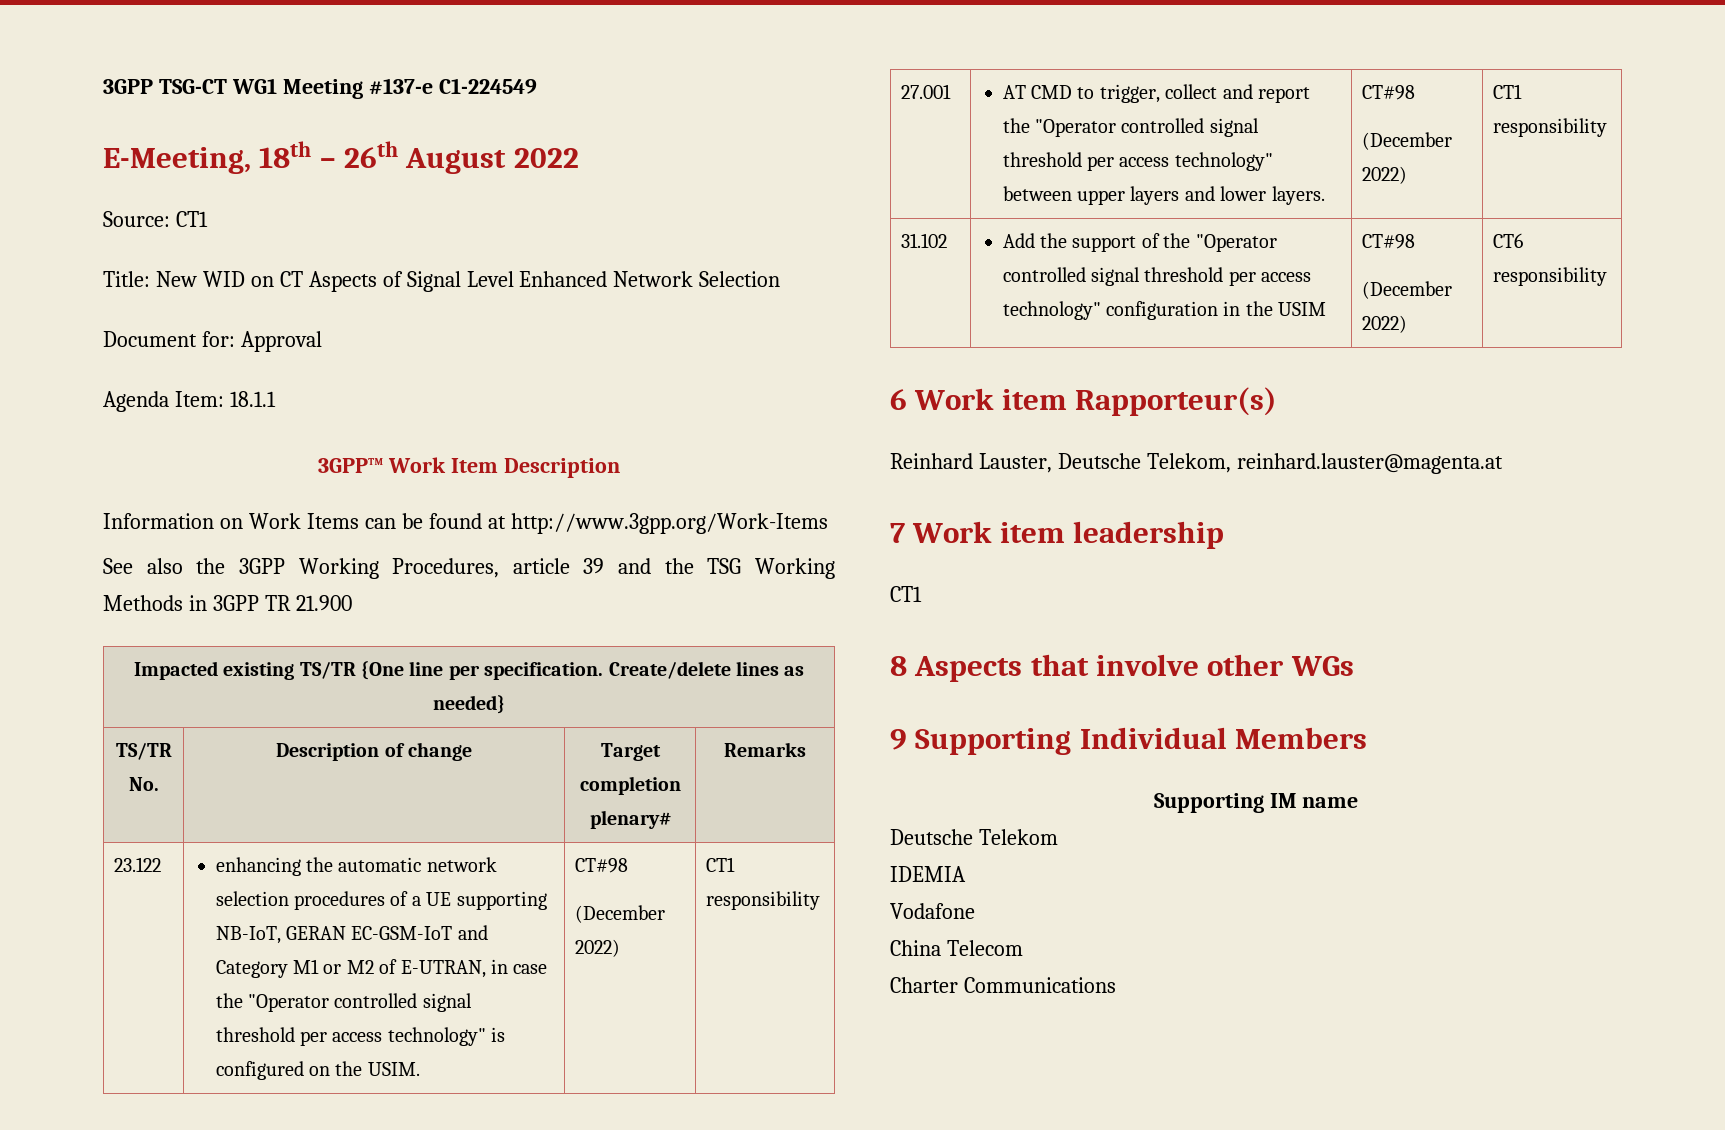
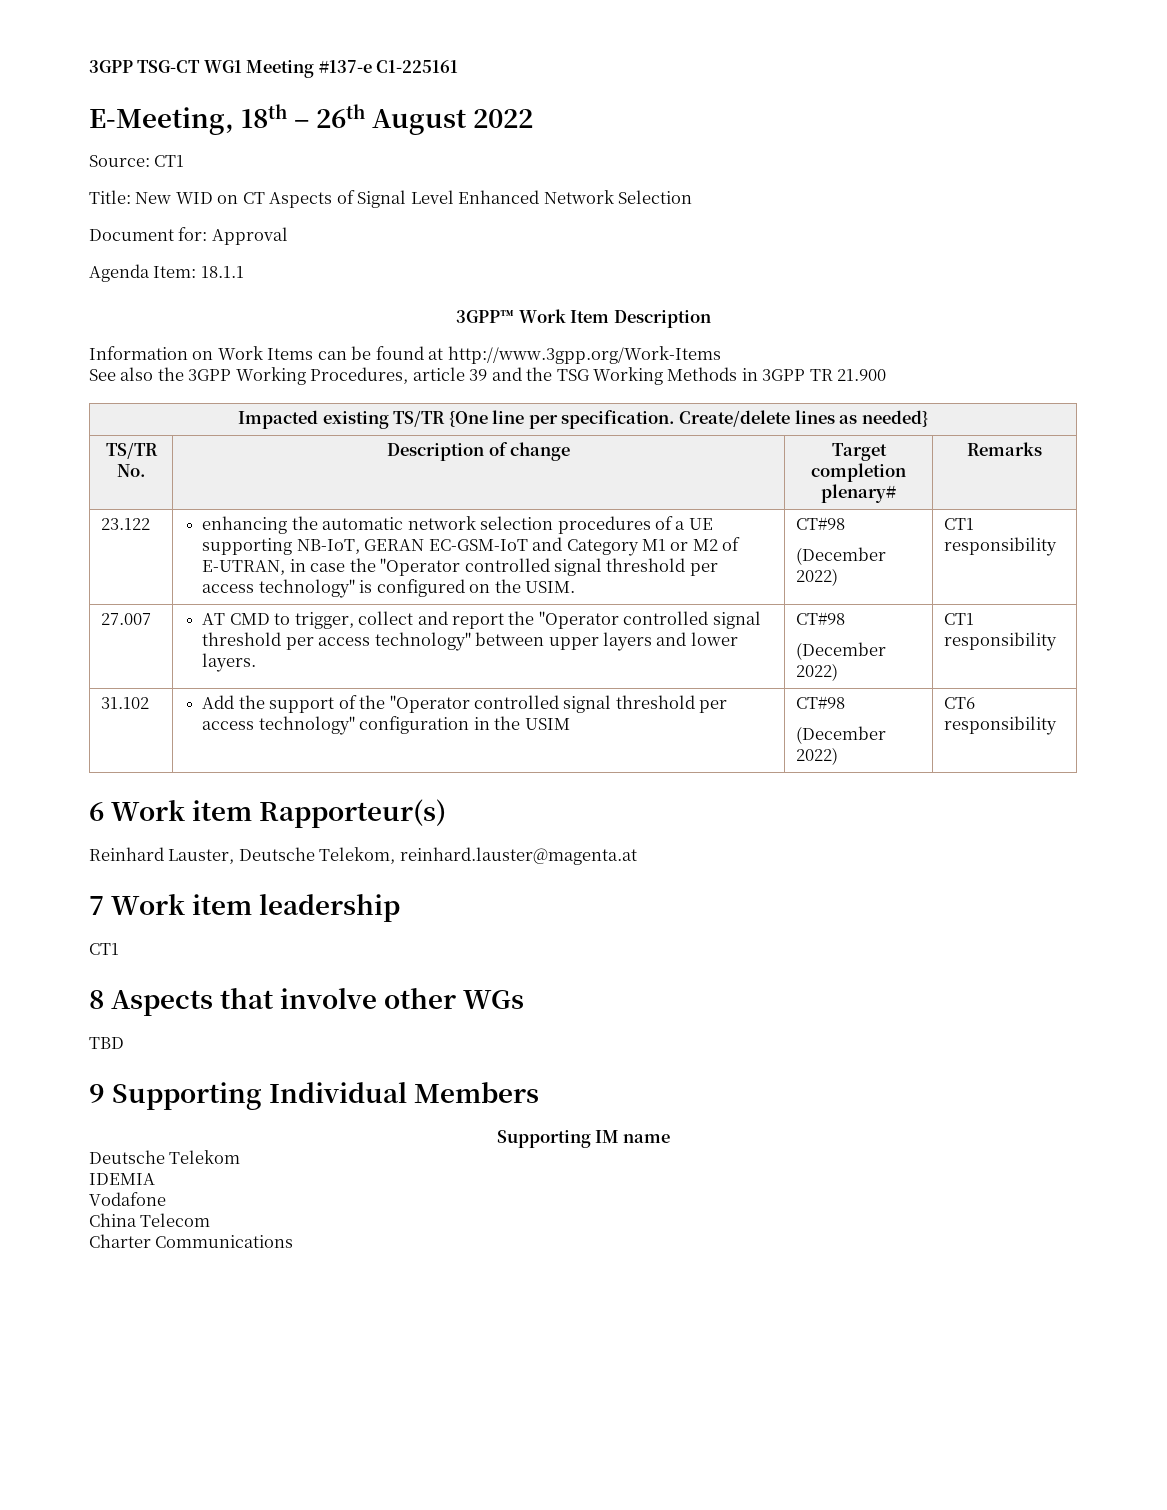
- 3GPP TSG-CT WG1 Meeting #137-e C1-224549
+ 3GPP TSG-CT WG1 Meeting #137-e C1-225161
- 27.001 | AT CMD to trigger, collect and report the "Operator controlled signal threshold per access technology" between upper layers and lower layers. | CT#98
+ 27.007 | AT CMD to trigger, collect and report the "Operator controlled signal threshold per access technology" between upper layers and lower layers. | CT#98
+ TBD

